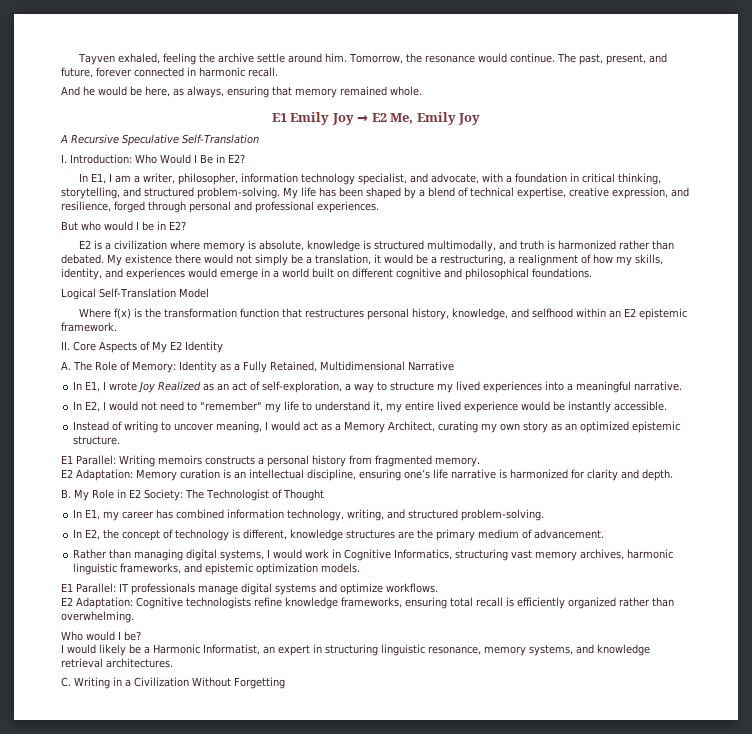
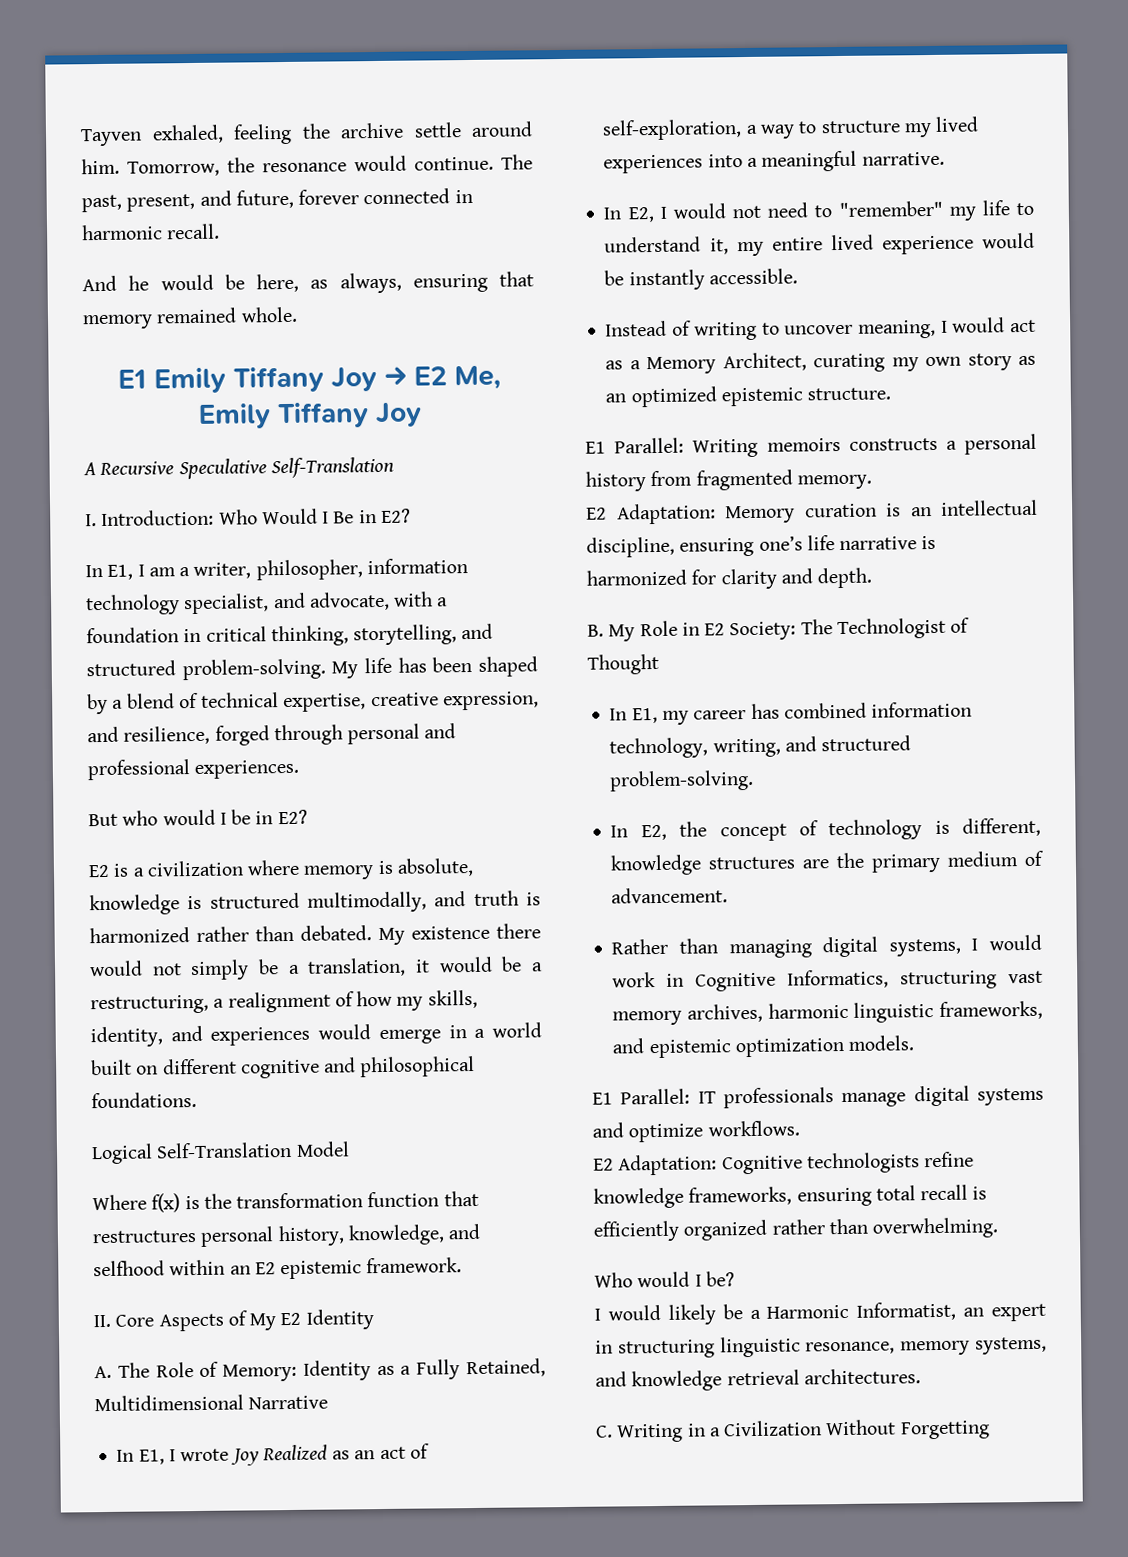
- E1 Emily Joy → E2 Me, Emily Joy
+ E1 Emily Tiffany Joy → E2 Me, Emily Tiffany Joy

